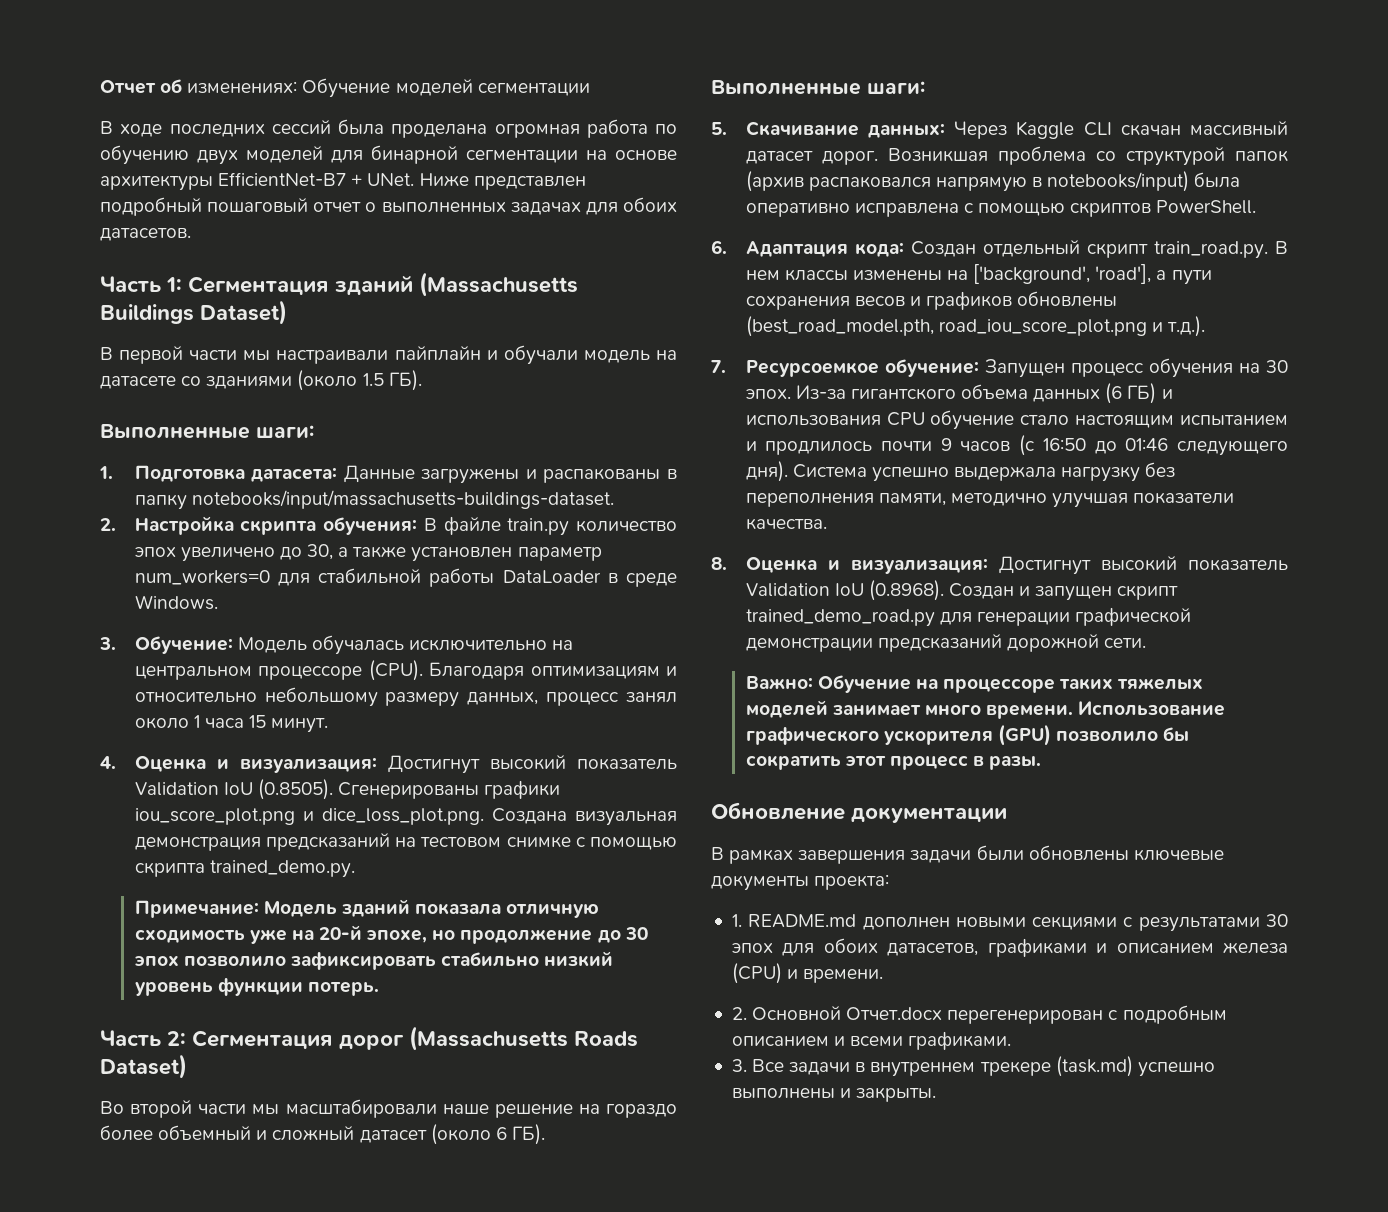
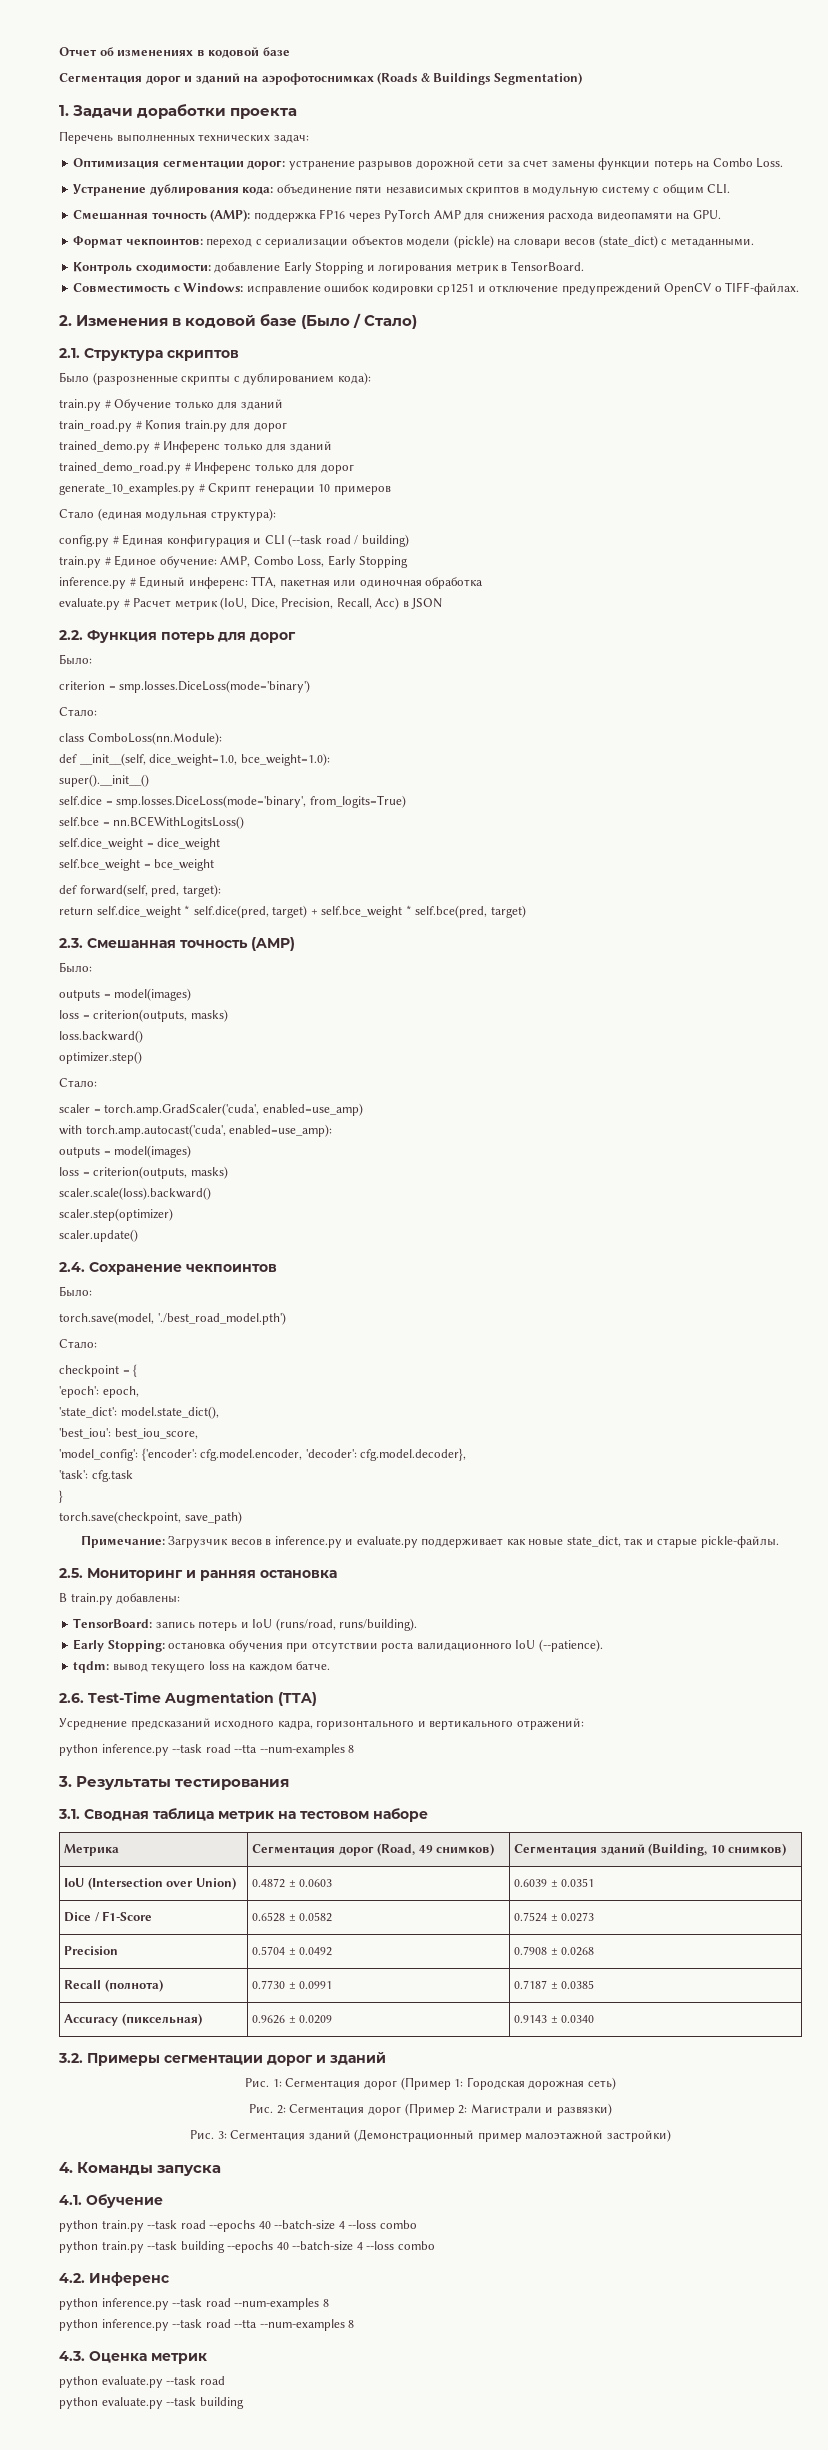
- Отчет об изменениях: Обучение моделей сегментации
- В ходе последних сессий была проделана огромная работа по обучению двух моделей для бинарной сегментации на основе архитектуры EfficientNet-B7 + UNet. Ниже представлен подробный пошаговый отчет о выполненных задачах для обоих датасетов.
- Часть 1: Сегментация зданий (Massachusetts Buildings Dataset)
- В первой части мы настраивали пайплайн и обучали модель на датасете со зданиями (около 1.5 ГБ).
- Выполненные шаги:
- 1. Подготовка датасета: Данные загружены и распакованы в папку notebooks/input/massachusetts-buildings-dataset.
- 2. Настройка скрипта обучения: В файле train.py количество эпох увеличено до 30, а также установлен параметр num_workers=0 для стабильной работы DataLoader в среде Windows.
- 3. Обучение: Модель обучалась исключительно на центральном процессоре (CPU). Благодаря оптимизациям и относительно небольшому размеру данных, процесс занял около 1 часа 15 минут.
- 4. Оценка и визуализация: Достигнут высокий показатель Validation IoU (0.8505). Сгенерированы графики iou_score_plot.png и dice_loss_plot.png. Создана визуальная демонстрация предсказаний на тестовом снимке с помощью скрипта trained_demo.py.
- Примечание: Модель зданий показала отличную сходимость уже на 20-й эпохе, но продолжение до 30 эпох позволило зафиксировать стабильно низкий уровень функции потерь.
- Часть 2: Сегментация дорог (Massachusetts Roads Dataset)
- Во второй части мы масштабировали наше решение на гораздо более объемный и сложный датасет (около 6 ГБ).
- Выполненные шаги:
- 5. Скачивание данных: Через Kaggle CLI скачан массивный датасет дорог. Возникшая проблема со структурой папок (архив распаковался напрямую в notebooks/input) была оперативно исправлена с помощью скриптов PowerShell.
- 6. Адаптация кода: Создан отдельный скрипт train_road.py. В нем классы изменены на ['background', 'road'], а пути сохранения весов и графиков обновлены (best_road_model.pth, road_iou_score_plot.png и т.д.).
- 7. Ресурсоемкое обучение: Запущен процесс обучения на 30 эпох. Из-за гигантского объема данных (6 ГБ) и использования CPU обучение стало настоящим испытанием и продлилось почти 9 часов (с 16:50 до 01:46 следующего дня). Система успешно выдержала нагрузку без переполнения памяти, методично улучшая показатели качества.
- 8. Оценка и визуализация: Достигнут высокий показатель Validation IoU (0.8968). Создан и запущен скрипт trained_demo_road.py для генерации графической демонстрации предсказаний дорожной сети.
- Важно: Обучение на процессоре таких тяжелых моделей занимает много времени. Использование графического ускорителя (GPU) позволило бы сократить этот процесс в разы.
- Обновление документации
- В рамках завершения задачи были обновлены ключевые документы проекта:
- 1. README.md дополнен новыми секциями с результатами 30 эпох для обоих датасетов, графиками и описанием железа (CPU) и времени.
- 2. Основной Отчет.docx перегенерирован с подробным описанием и всеми графиками.
- 3. Все задачи в внутреннем трекере (task.md) успешно выполнены и закрыты.
+ Отчет об изменениях в кодовой базе
+ Сегментация дорог и зданий на аэрофотоснимках (Roads & Buildings Segmentation)
+ 1. Задачи доработки проекта
+ Перечень выполненных технических задач:
+ Оптимизация сегментации дорог: устранение разрывов дорожной сети за счет замены функции потерь на Combo Loss.
+ Устранение дублирования кода: объединение пяти независимых скриптов в модульную систему с общим CLI.
+ Смешанная точность (AMP): поддержка FP16 через PyTorch AMP для снижения расхода видеопамяти на GPU.
+ Формат чекпоинтов: переход с сериализации объектов модели (pickle) на словари весов (state_dict) с метаданными.
+ Контроль сходимости: добавление Early Stopping и логирования метрик в TensorBoard.
+ Совместимость с Windows: исправление ошибок кодировки cp1251 и отключение предупреждений OpenCV о TIFF-файлах.
+ 2. Изменения в кодовой базе (Было / Стало)
+ 2.1. Структура скриптов
+ Было (разрозненные скрипты с дублированием кода):
+ train.py # Обучение только для зданий
+ train_road.py # Копия train.py для дорог
+ trained_demo.py # Инференс только для зданий
+ trained_demo_road.py # Инференс только для дорог
+ generate_10_examples.py # Скрипт генерации 10 примеров
+ Стало (единая модульная структура):
+ config.py # Единая конфигурация и CLI (--task road / building)
+ train.py # Единое обучение: AMP, Combo Loss, Early Stopping
+ inference.py # Единый инференс: TTA, пакетная или одиночная обработка
+ evaluate.py # Расчет метрик (IoU, Dice, Precision, Recall, Acc) в JSON
+ 2.2. Функция потерь для дорог
+ Было:
+ criterion = smp.losses.DiceLoss(mode='binary')
+ Стало:
+ class ComboLoss(nn.Module):
+ def __init__(self, dice_weight=1.0, bce_weight=1.0):
+ super().__init__()
+ self.dice = smp.losses.DiceLoss(mode='binary', from_logits=True)
+ self.bce = nn.BCEWithLogitsLoss()
+ self.dice_weight = dice_weight
+ self.bce_weight = bce_weight
+ def forward(self, pred, target):
+ return self.dice_weight * self.dice(pred, target) + self.bce_weight * self.bce(pred, target)
+ 2.3. Смешанная точность (AMP)
+ Было:
+ outputs = model(images)
+ loss = criterion(outputs, masks)
+ loss.backward()
+ optimizer.step()
+ Стало:
+ scaler = torch.amp.GradScaler('cuda', enabled=use_amp)
+ with torch.amp.autocast('cuda', enabled=use_amp):
+ outputs = model(images)
+ loss = criterion(outputs, masks)
+ scaler.scale(loss).backward()
+ scaler.step(optimizer)
+ scaler.update()
+ 2.4. Сохранение чекпоинтов
+ Было:
+ torch.save(model, './best_road_model.pth')
+ Стало:
+ checkpoint = {
+ 'epoch': epoch,
+ 'state_dict': model.state_dict(),
+ 'best_iou': best_iou_score,
+ 'model_config': {'encoder': cfg.model.encoder, 'decoder': cfg.model.decoder},
+ 'task': cfg.task
+ }
+ torch.save(checkpoint, save_path)
+ Примечание: Загрузчик весов в inference.py и evaluate.py поддерживает как новые state_dict, так и старые pickle-файлы.
+ 2.5. Мониторинг и ранняя остановка
+ В train.py добавлены:
+ TensorBoard: запись потерь и IoU (runs/road, runs/building).
+ Early Stopping: остановка обучения при отсутствии роста валидационного IoU (--patience).
+ tqdm: вывод текущего loss на каждом батче.
+ 2.6. Test-Time Augmentation (TTA)
+ Усреднение предсказаний исходного кадра, горизонтального и вертикального отражений:
+ python inference.py --task road --tta --num-examples 8
+ 3. Результаты тестирования
+ 3.1. Сводная таблица метрик на тестовом наборе
+ Метрика | Сегментация дорог (Road, 49 снимков) | Сегментация зданий (Building, 10 снимков)
+ IoU (Intersection over Union) | 0.4872 ± 0.0603 | 0.6039 ± 0.0351
+ Dice / F1-Score | 0.6528 ± 0.0582 | 0.7524 ± 0.0273
+ Precision | 0.5704 ± 0.0492 | 0.7908 ± 0.0268
+ Recall (полнота) | 0.7730 ± 0.0991 | 0.7187 ± 0.0385
+ Accuracy (пиксельная) | 0.9626 ± 0.0209 | 0.9143 ± 0.0340
+ 3.2. Примеры сегментации дорог и зданий
+ Рис. 1: Сегментация дорог (Пример 1: Городская дорожная сеть)
+ Рис. 2: Сегментация дорог (Пример 2: Магистрали и развязки)
+ Рис. 3: Сегментация зданий (Демонстрационный пример малоэтажной застройки)
+ 4. Команды запуска
+ 4.1. Обучение
+ python train.py --task road --epochs 40 --batch-size 4 --loss combo
+ python train.py --task building --epochs 40 --batch-size 4 --loss combo
+ 4.2. Инференс
+ python inference.py --task road --num-examples 8
+ python inference.py --task road --tta --num-examples 8
+ 4.3. Оценка метрик
+ python evaluate.py --task road
+ python evaluate.py --task building

